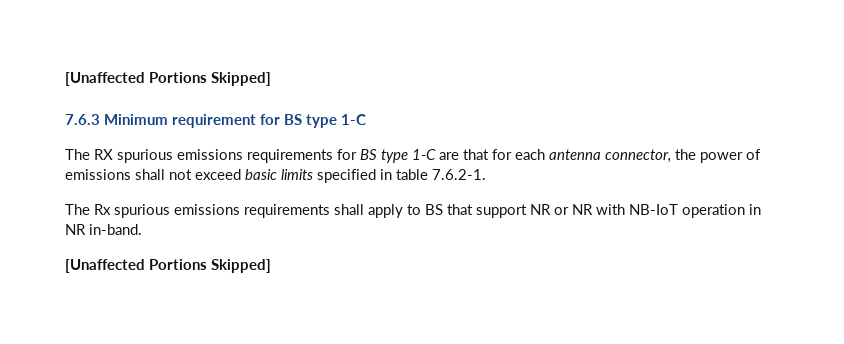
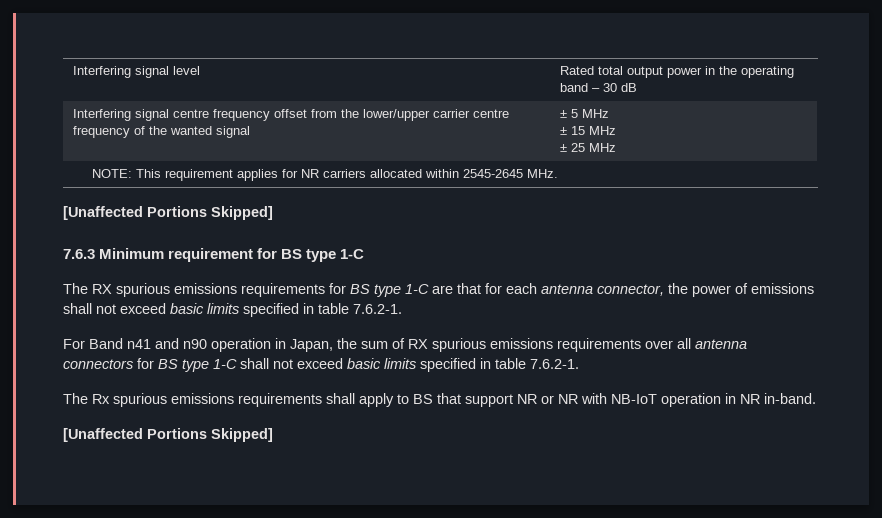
+ Interfering signal level | Rated total output power in the operating band – 30 dB
+ Interfering signal centre frequency offset from the lower/upper carrier centre frequency of the wanted signal | ± 5 MHz
+ ± 15 MHz
+ ± 25 MHz
+ NOTE: This requirement applies for NR carriers allocated within 2545-2645 MHz.
+ For Band n41 and n90 operation in Japan, the sum of RX spurious emissions requirements over all antenna connectors for BS type 1-C shall not exceed basic limits specified in table 7.6.2-1.

